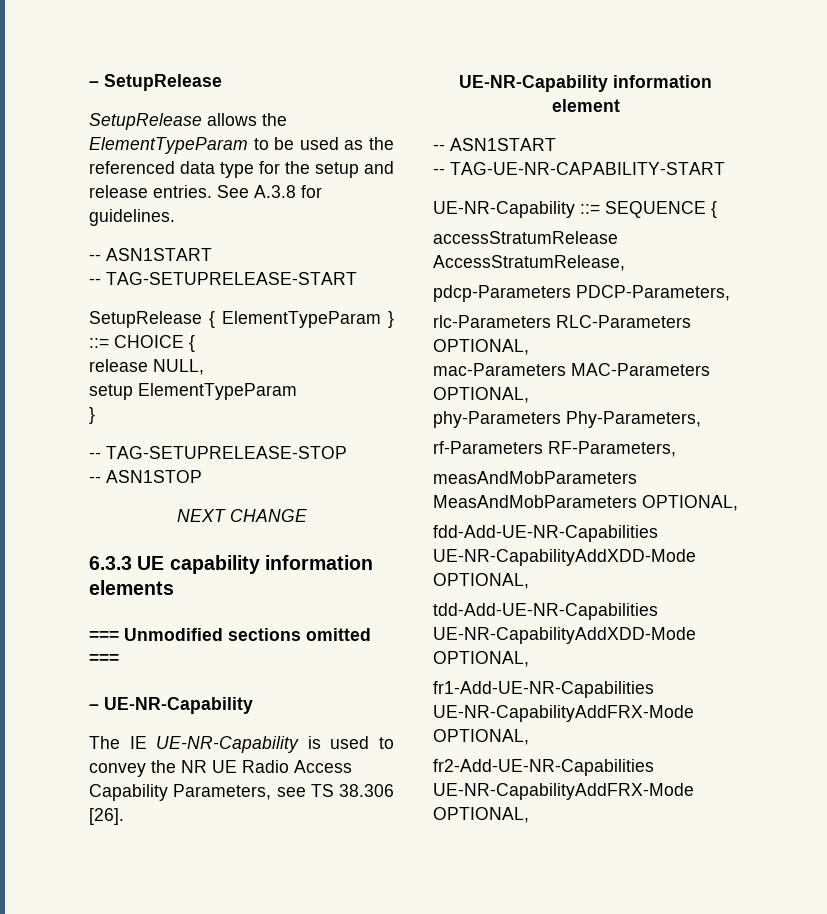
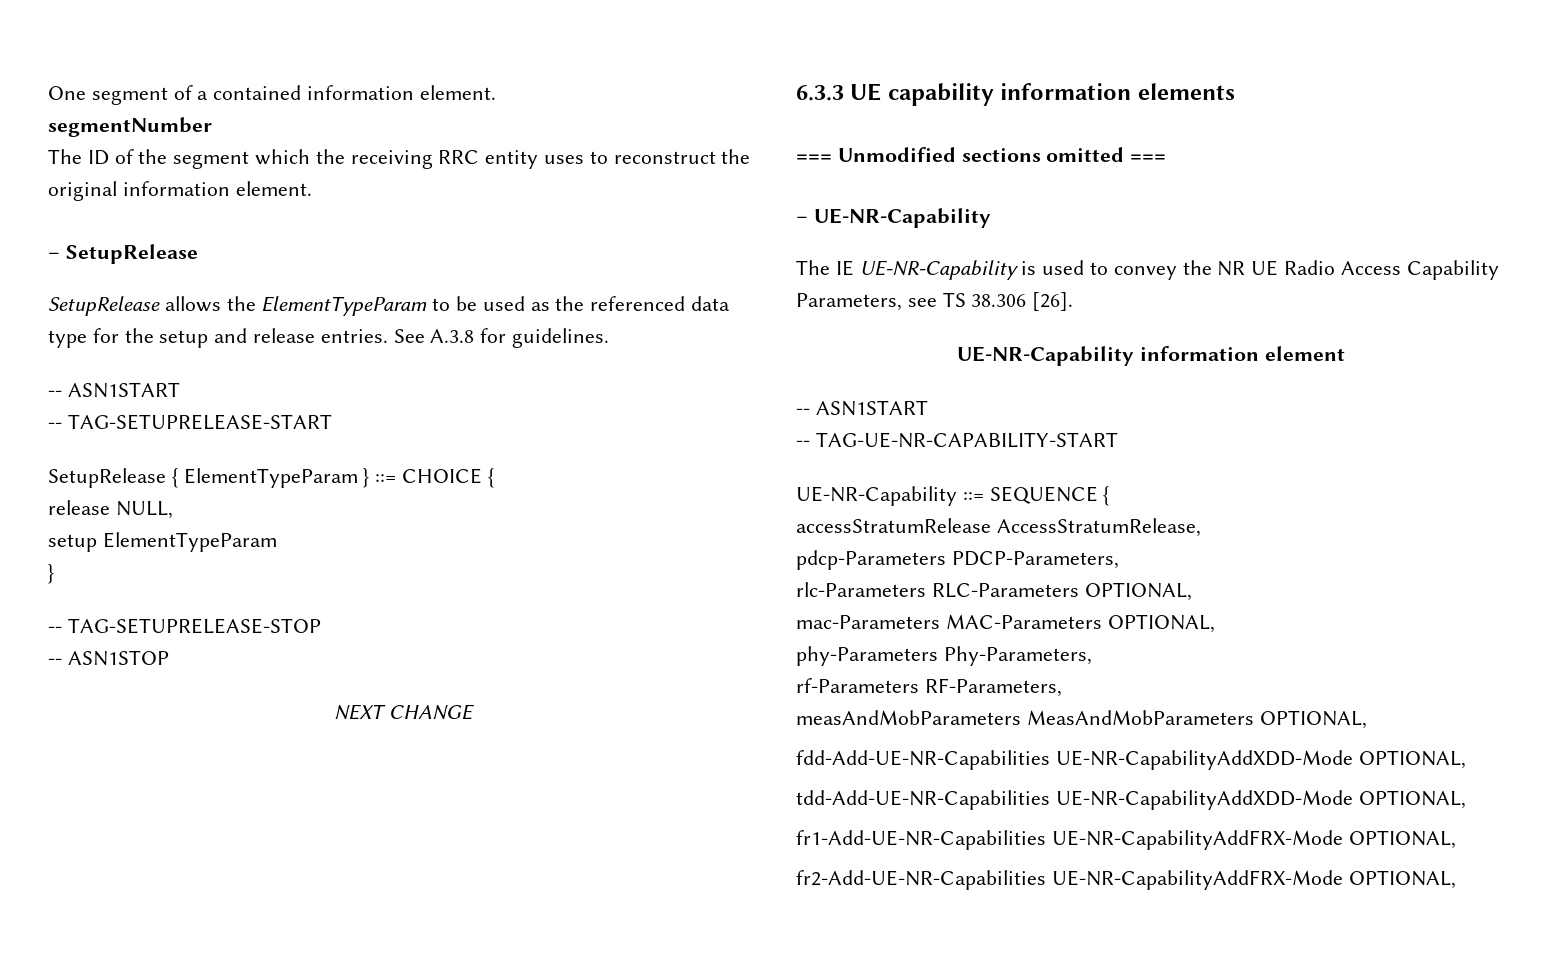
+ One segment of a contained information element.
+ segmentNumber
+ The ID of the segment which the receiving RRC entity uses to reconstruct the original information element.

